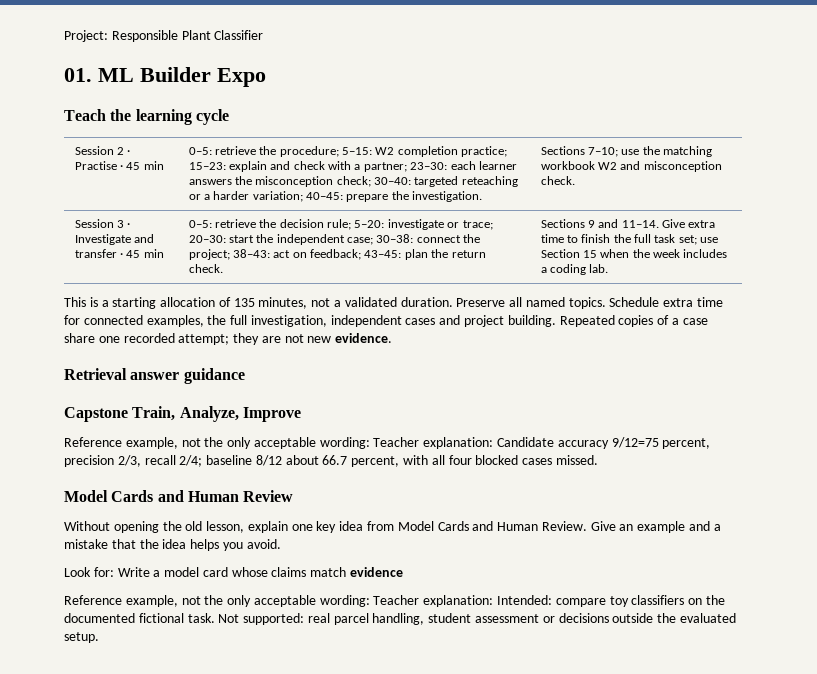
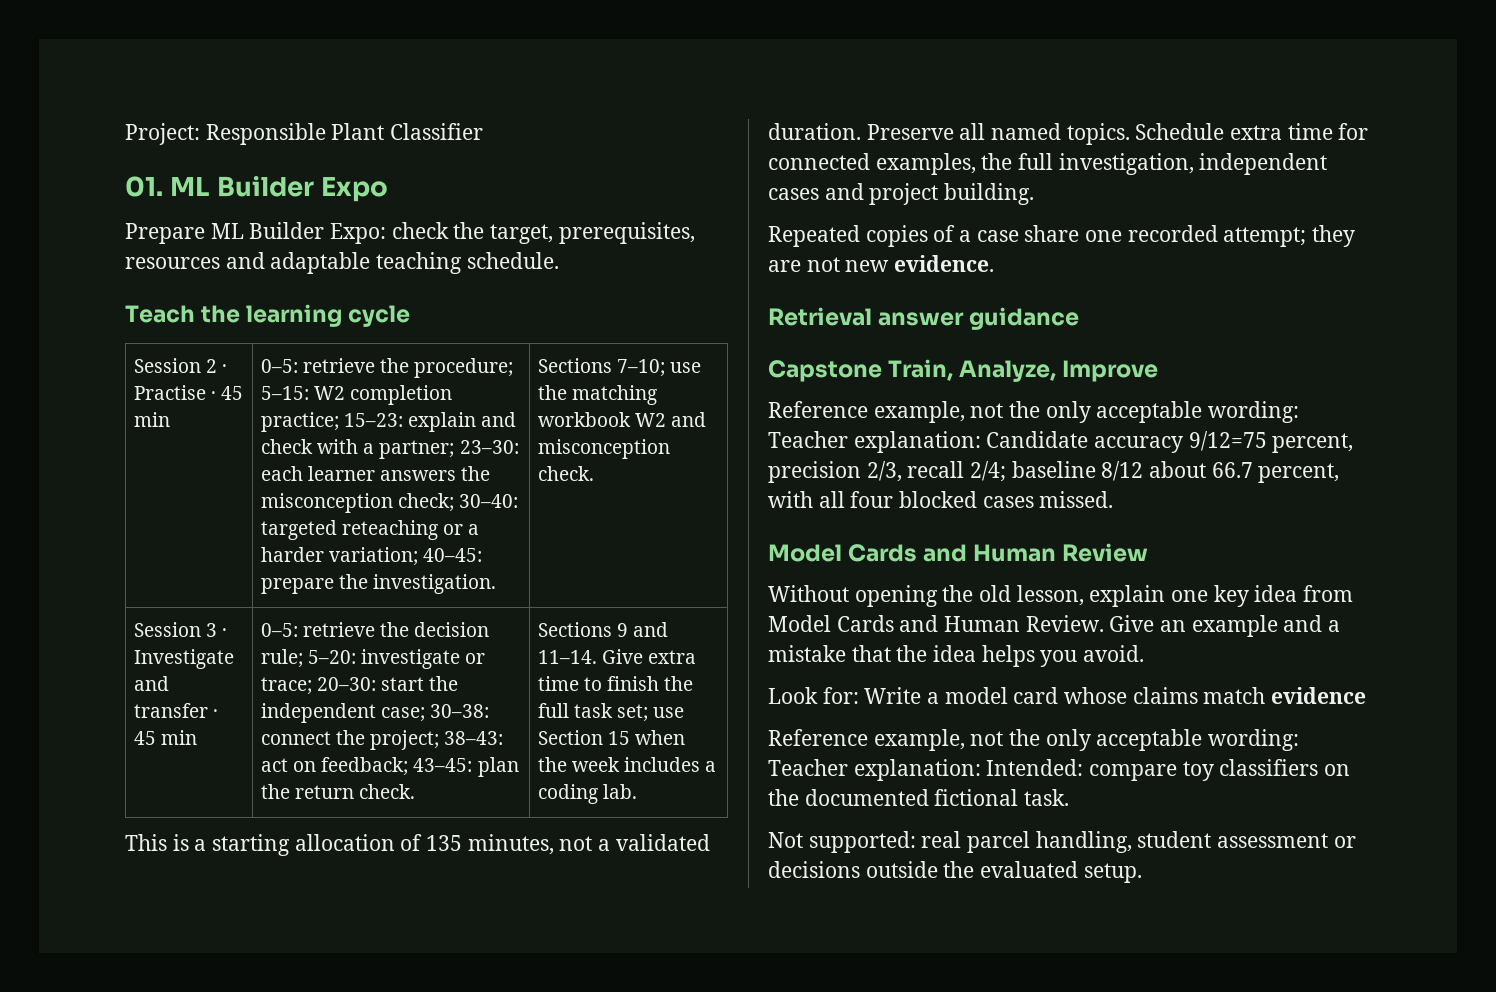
+ Prepare ML Builder Expo: check the target, prerequisites, resources and adaptable teaching schedule.
- Schedule extra time for connected examples, the full investigation, independent cases and project building. Repeated copies of a case share one recorded attempt; they are not new evidence.
+ Schedule extra time for connected examples, the full investigation, independent cases and project building.
+ Repeated copies of a case share one recorded attempt; they are not new evidence.
- Reference example, not the only acceptable wording: Teacher explanation: Intended: compare toy classifiers on the documented fictional task. Not supported: real parcel handling, student assessment or decisions outside the evaluated setup.
+ Reference example, not the only acceptable wording: Teacher explanation: Intended: compare toy classifiers on the documented fictional task.
+ Not supported: real parcel handling, student assessment or decisions outside the evaluated setup.

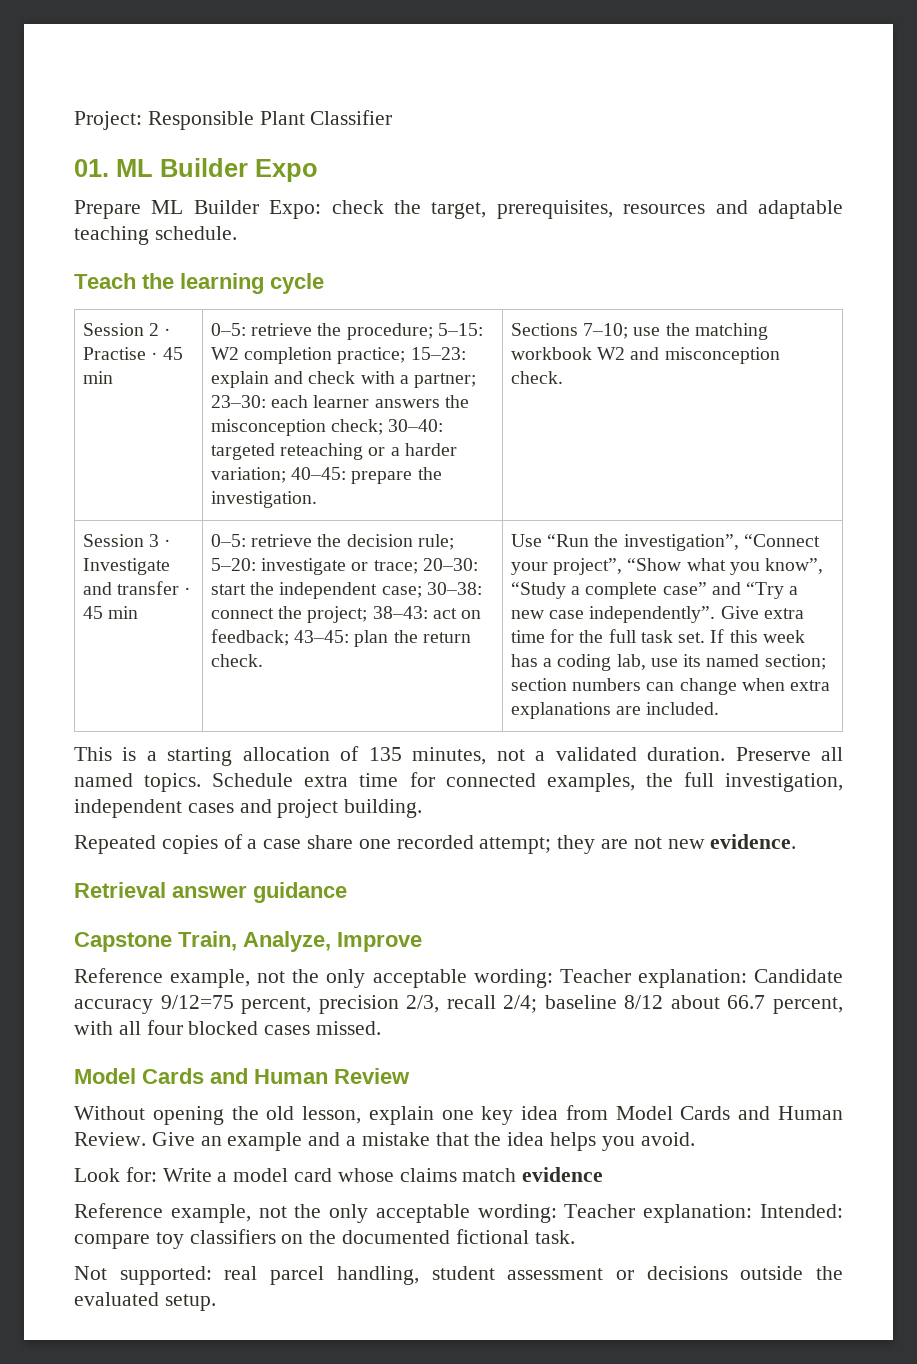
- Sections 9 and 11–14.
+ Use “Run the investigation”, “Connect your project”, “Show what you know”, “Study a complete case” and “Try a new case independently”.
- Give extra time to finish the full task set; use Section 15 when the week includes a coding lab.
+ Give extra time for the full task set. If this week has a coding lab, use its named section; section numbers can change when extra explanations are included.

